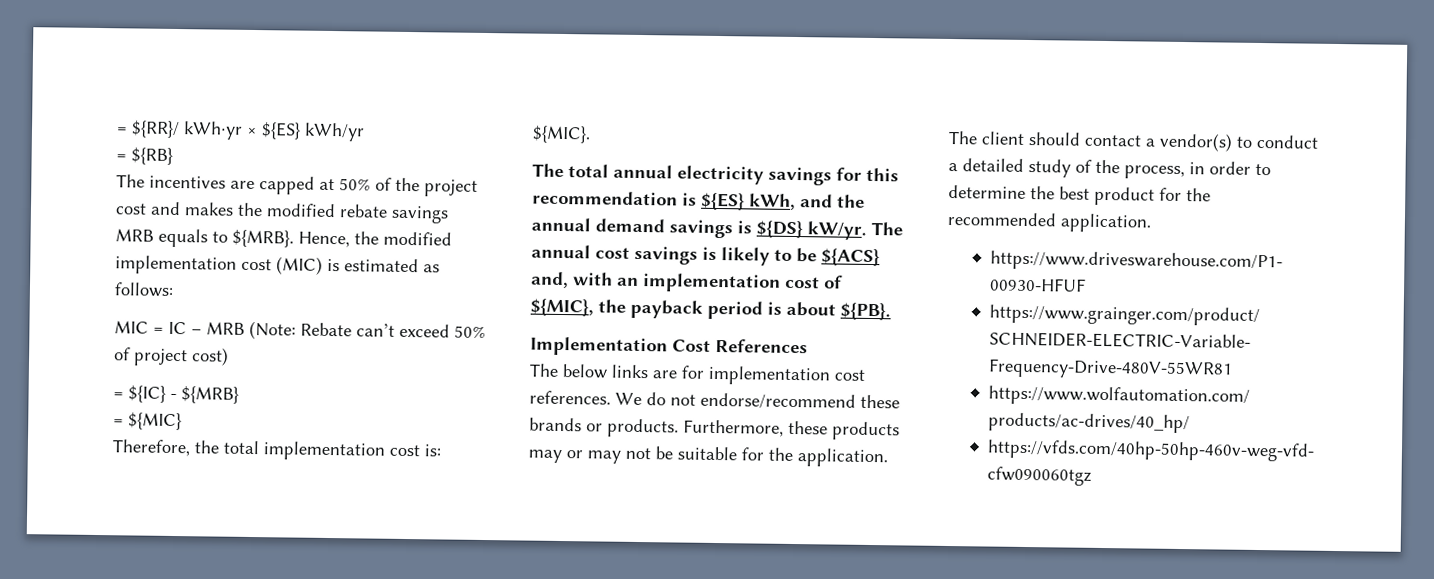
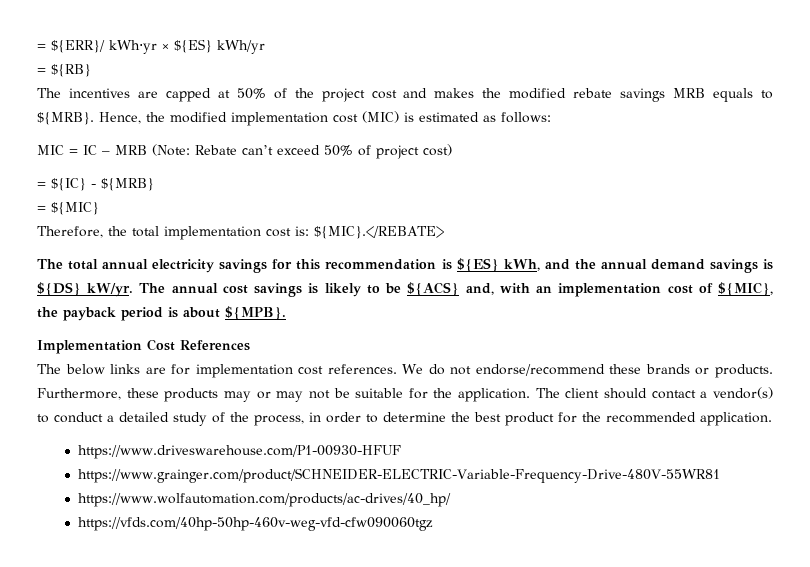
- = ${RR}/ kWh⋅yr × ${ES} kWh/yr
+ = ${ERR}/ kWh⋅yr × ${ES} kWh/yr
- Therefore, the total implementation cost is: ${MIC}.
+ Therefore, the total implementation cost is: ${MIC}.</REBATE>
- The annual cost savings is likely to be ${ACS} and, with an implementation cost of ${MIC}, the payback period is about ${PB}.
+ The annual cost savings is likely to be ${ACS} and, with an implementation cost of ${MIC}, the payback period is about ${MPB}.

